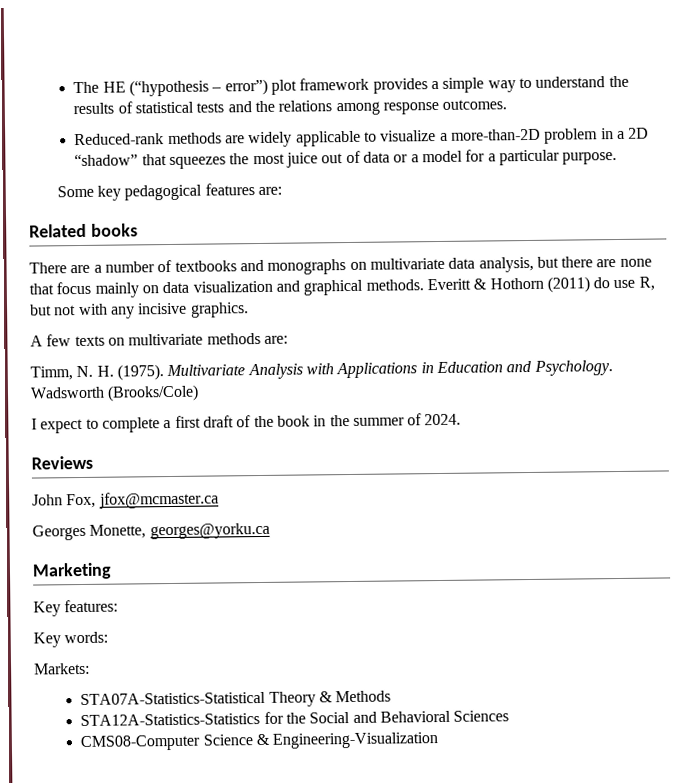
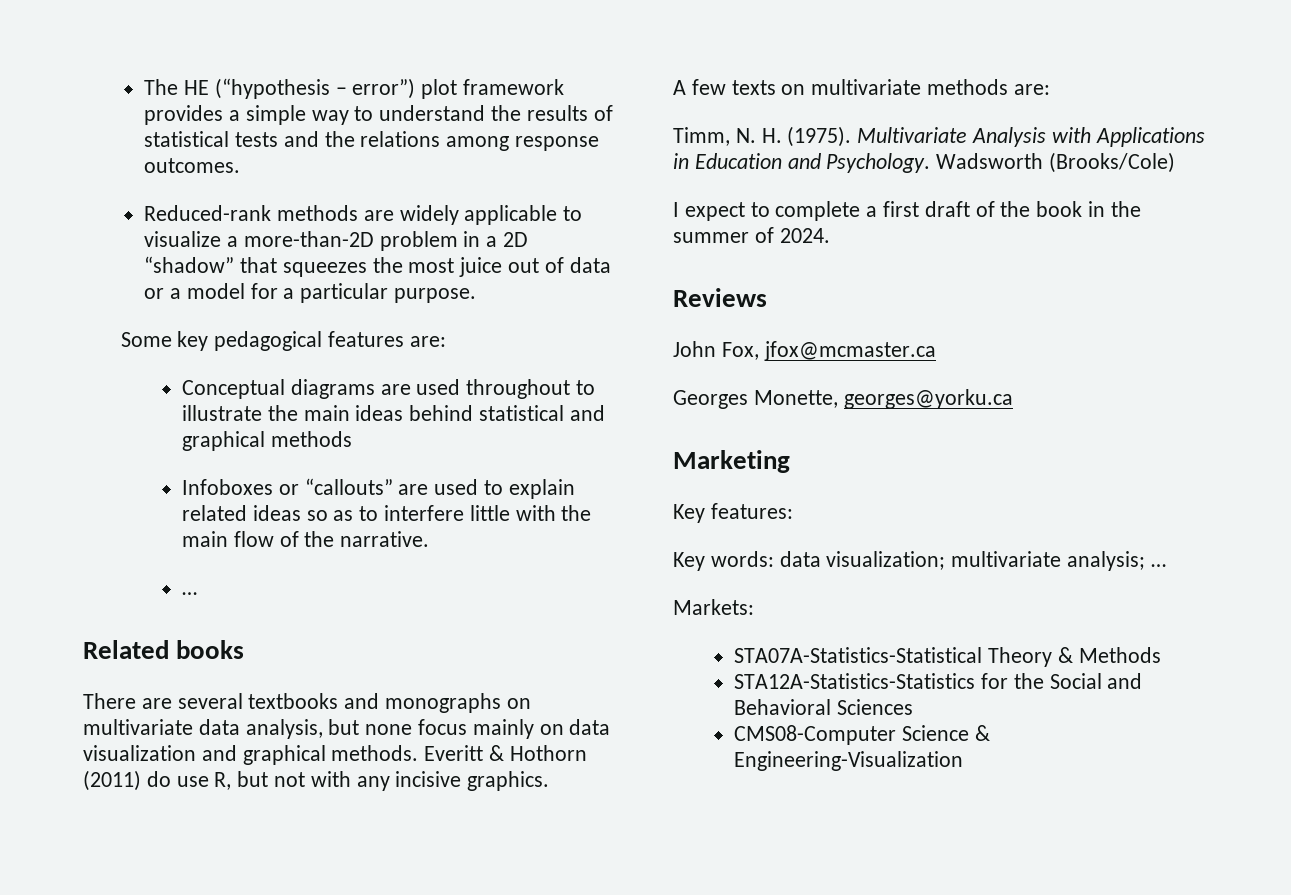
+ Conceptual diagrams are used throughout to illustrate the main ideas behind statistical and graphical methods
+ Infoboxes or “callouts” are used to explain related ideas so as to interfere little with the main flow of the narrative.
+ …
- There are a number of textbooks and monographs on multivariate data analysis, but there are none that focus mainly on data visualization and graphical methods.
+ There are several textbooks and monographs on multivariate data analysis, but none focus mainly on data visualization and graphical methods.
- Key words:
+ Key words: data visualization; multivariate analysis; …

